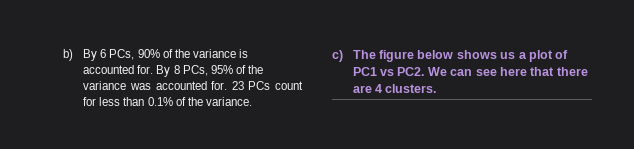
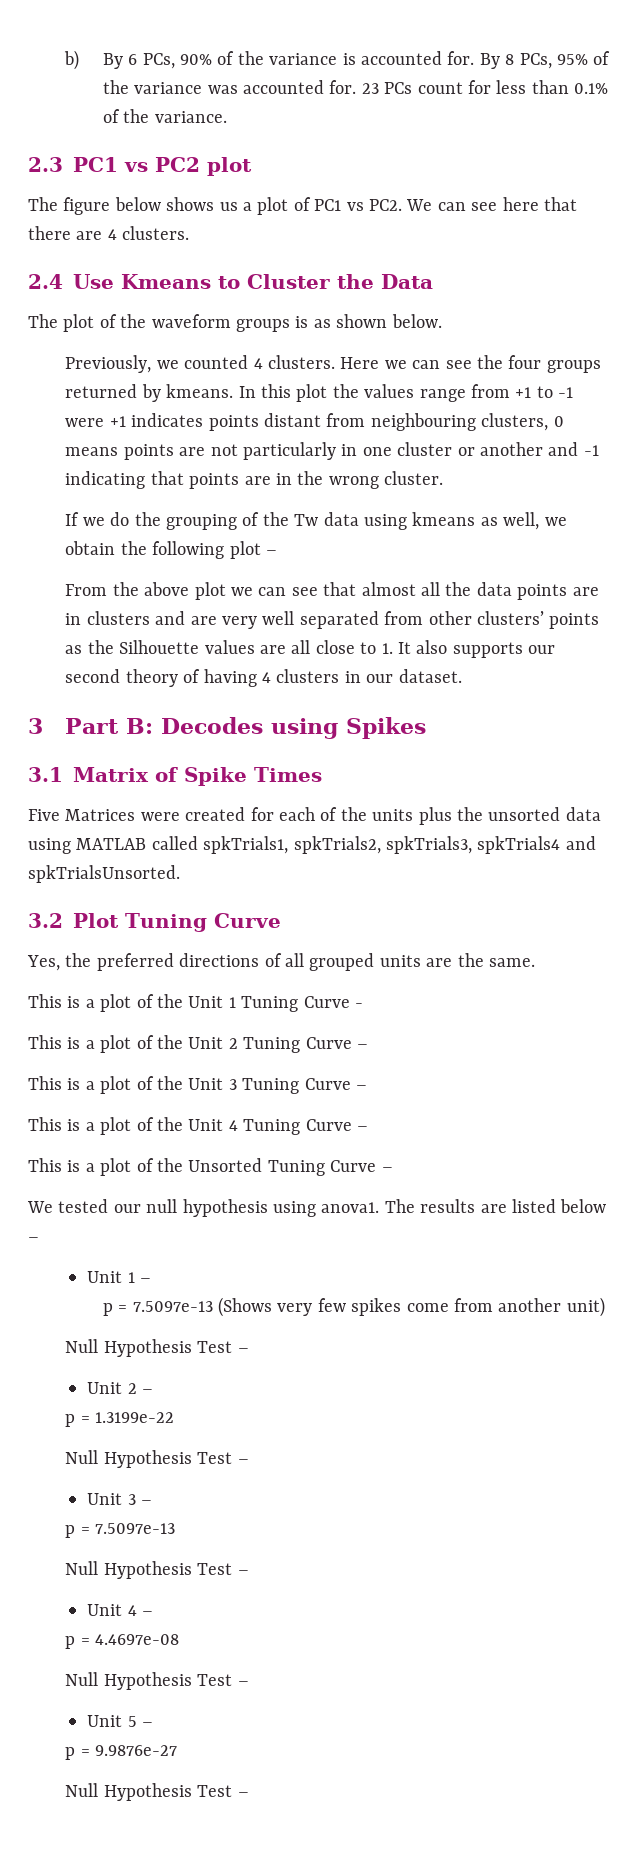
- c) The figure below shows us a plot of PC1 vs PC2. We can see here that there are 4 clusters.
+ 2.3 PC1 vs PC2 plot
+ The figure below shows us a plot of PC1 vs PC2. We can see here that there are 4 clusters.
+ 2.4 Use Kmeans to Cluster the Data
+ The plot of the waveform groups is as shown below.
+ Previously, we counted 4 clusters. Here we can see the four groups returned by kmeans. In this plot the values range from +1 to -1 were +1 indicates points distant from neighbouring clusters, 0 means points are not particularly in one cluster or another and -1 indicating that points are in the wrong cluster.
+ If we do the grouping of the Tw data using kmeans as well, we obtain the following plot –
+ From the above plot we can see that almost all the data points are in clusters and are very well separated from other clusters’ points as the Silhouette values are all close to 1. It also supports our second theory of having 4 clusters in our dataset.
+ 3 Part B: Decodes using Spikes
+ 3.1 Matrix of Spike Times
+ Five Matrices were created for each of the units plus the unsorted data using MATLAB called spkTrials1, spkTrials2, spkTrials3, spkTrials4 and spkTrialsUnsorted.
+ 3.2 Plot Tuning Curve
+ Yes, the preferred directions of all grouped units are the same.
+ This is a plot of the Unit 1 Tuning Curve -
+ This is a plot of the Unit 2 Tuning Curve –
+ This is a plot of the Unit 3 Tuning Curve –
+ This is a plot of the Unit 4 Tuning Curve –
+ This is a plot of the Unsorted Tuning Curve –
+ We tested our null hypothesis using anova1. The results are listed below –
+ Unit 1 –
+ p = 7.5097e-13 (Shows very few spikes come from another unit)
+ Null Hypothesis Test –
+ Unit 2 –
+ p = 1.3199e-22
+ Null Hypothesis Test –
+ Unit 3 –
+ p = 7.5097e-13
+ Null Hypothesis Test –
+ Unit 4 –
+ p = 4.4697e-08
+ Null Hypothesis Test –
+ Unit 5 –
+ p = 9.9876e-27
+ Null Hypothesis Test –

